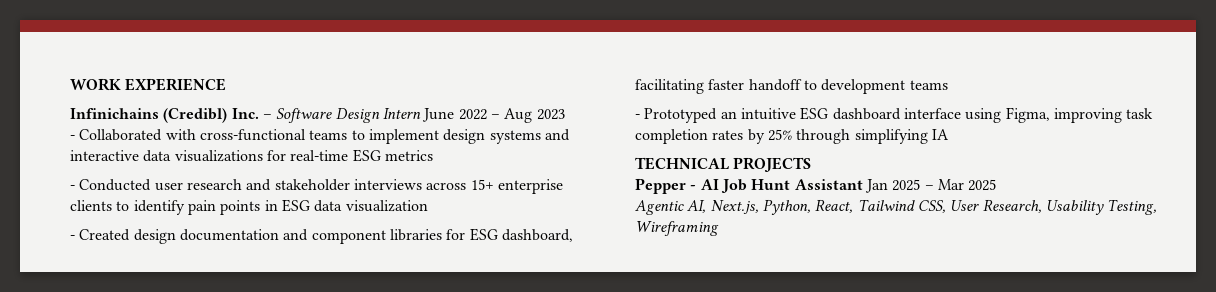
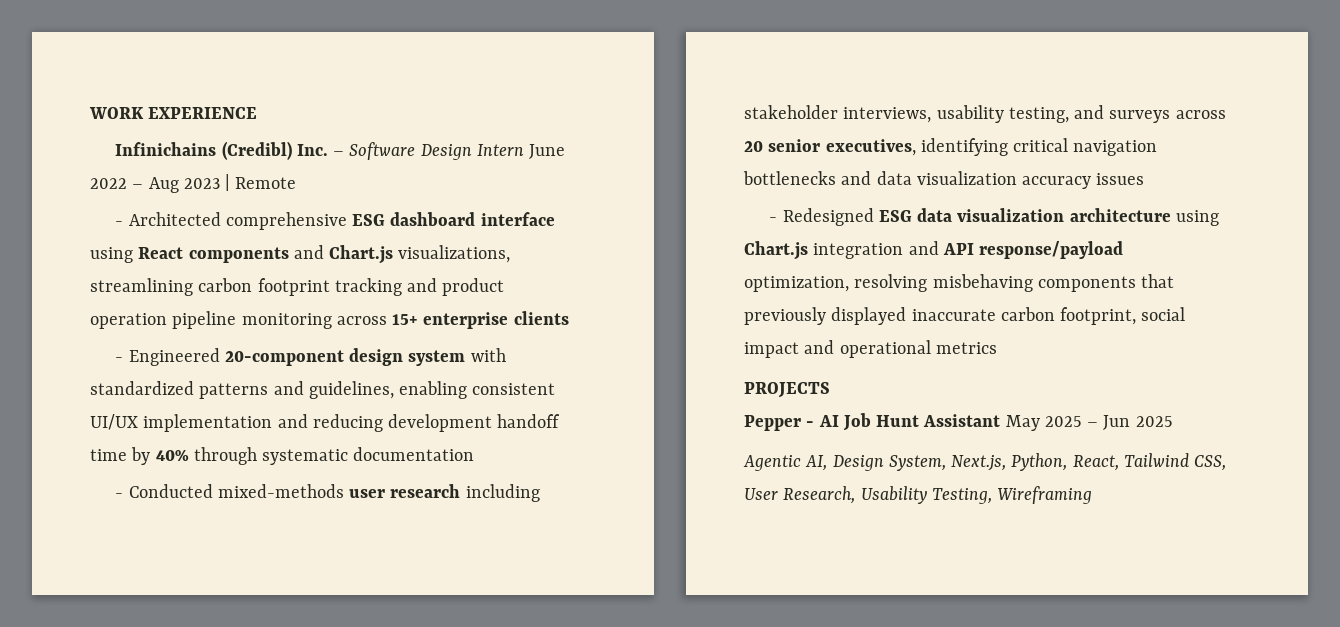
- Infinichains (Credibl) Inc. – Software Design Intern June 2022 – Aug 2023
- - Collaborated with cross-functional teams to implement design systems and interactive data visualizations for real-time ESG metrics
- - Conducted user research and stakeholder interviews across 15+ enterprise clients to identify pain points in ESG data visualization
- - Created design documentation and component libraries for ESG dashboard, facilitating faster handoff to development teams
- - Prototyped an intuitive ESG dashboard interface using Figma, improving task completion rates by 25% through simplifying IA
- TECHNICAL PROJECTS
+ Infinichains (Credibl) Inc. – Software Design Intern June 2022 – Aug 2023 | Remote
+ - Architected comprehensive ESG dashboard interface using React components and Chart.js visualizations, streamlining carbon footprint tracking and product operation pipeline monitoring across 15+ enterprise clients
+ - Engineered 20-component design system with standardized patterns and guidelines, enabling consistent UI/UX implementation and reducing development handoff time by 40% through systematic documentation
+ - Conducted mixed-methods user research including stakeholder interviews, usability testing, and surveys across 20 senior executives, identifying critical navigation bottlenecks and data visualization accuracy issues
+ - Redesigned ESG data visualization architecture using Chart.js integration and API response/payload optimization, resolving misbehaving components that previously displayed inaccurate carbon footprint, social impact and operational metrics
+ PROJECTS
- Pepper - AI Job Hunt Assistant Jan 2025 – Mar 2025
+ Pepper - AI Job Hunt Assistant May 2025 – Jun 2025
- Agentic AI, Next.js, Python, React, Tailwind CSS, User Research, Usability Testing, Wireframing
+ Agentic AI, Design System, Next.js, Python, React, Tailwind CSS, User Research, Usability Testing, Wireframing

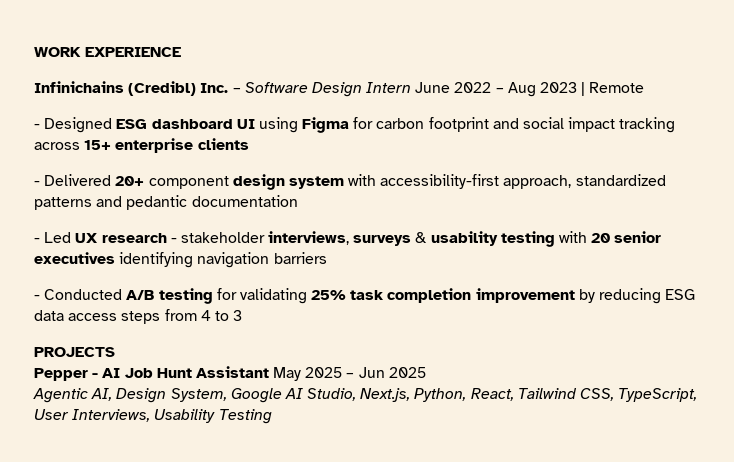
- - Architected comprehensive ESG dashboard interface using React components and Chart.js visualizations, streamlining carbon footprint tracking and product operation pipeline monitoring across 15+ enterprise clients
+ - Designed ESG dashboard UI using Figma for carbon footprint and social impact tracking across 15+ enterprise clients
- - Engineered 20-component design system with standardized patterns and guidelines, enabling consistent UI/UX implementation and reducing development handoff time by 40% through systematic documentation
- - Conducted mixed-methods user research including stakeholder interviews, usability testing, and surveys across 20 senior executives, identifying critical navigation bottlenecks and data visualization accuracy issues
- - Redesigned ESG data visualization architecture using Chart.js integration and API response/payload optimization, resolving misbehaving components that previously displayed inaccurate carbon footprint, social impact and operational metrics
+ - Delivered 20+ component design system with accessibility-first approach, standardized patterns and pedantic documentation
+ - Led UX research - stakeholder interviews, surveys & usability testing with 20 senior executives identifying navigation barriers
+ - Conducted A/B testing for validating 25% task completion improvement by reducing ESG data access steps from 4 to 3
- Agentic AI, Design System, Next.js, Python, React, Tailwind CSS, User Research, Usability Testing, Wireframing
+ Agentic AI, Design System, Google AI Studio, Next.js, Python, React, Tailwind CSS, TypeScript, User Interviews, Usability Testing

